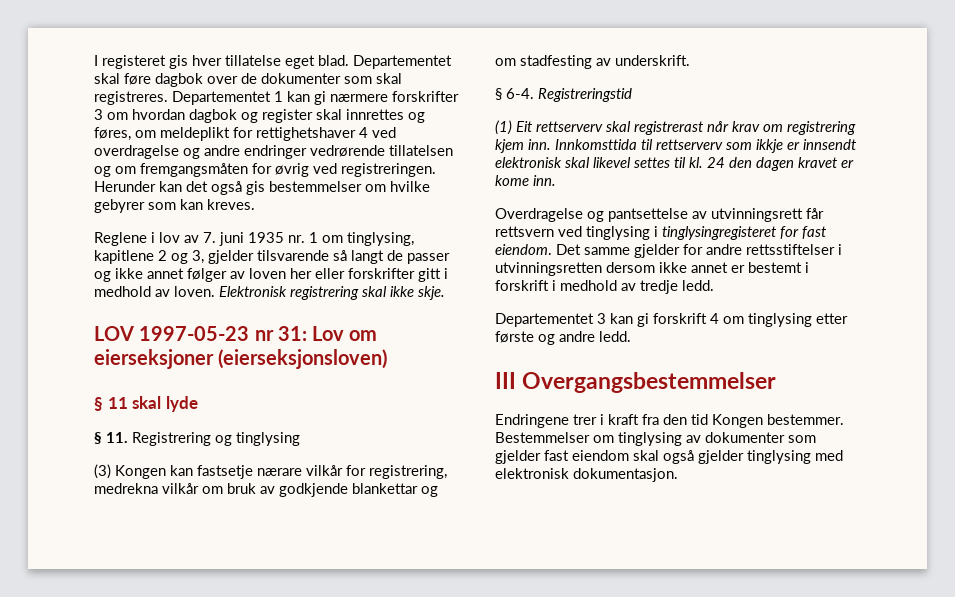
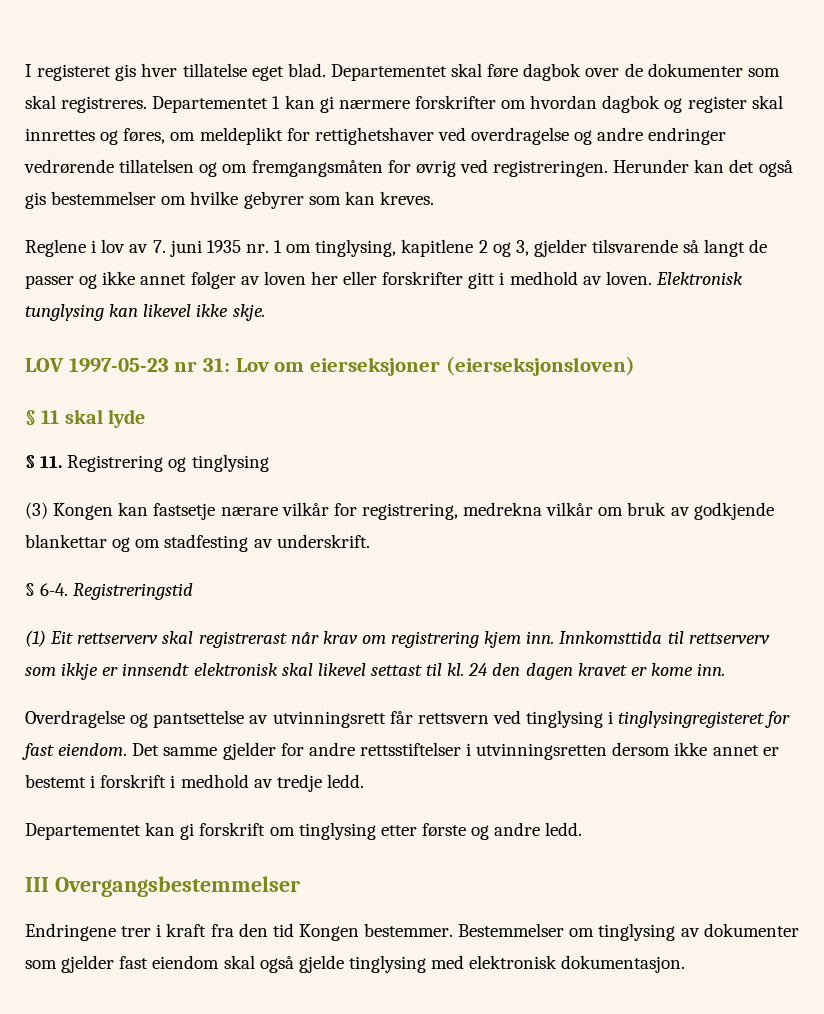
- Departementet 1 kan gi nærmere forskrifter 3 om hvordan dagbok og register skal innrettes og føres, om meldeplikt for rettighetshaver 4 ved overdragelse og andre endringer vedrørende tillatelsen og om fremgangsmåten for øvrig ved registreringen.
+ Departementet 1 kan gi nærmere forskrifter om hvordan dagbok og register skal innrettes og føres, om meldeplikt for rettighetshaver ved overdragelse og andre endringer vedrørende tillatelsen og om fremgangsmåten for øvrig ved registreringen.
- Elektronisk registrering skal ikke skje.
+ Elektronisk tunglysing kan likevel ikke skje.
- Innkomsttida til rettserverv som ikkje er innsendt elektronisk skal likevel settes til kl.
+ Innkomsttida til rettserverv som ikkje er innsendt elektronisk skal likevel settast til kl.
- Departementet 3 kan gi forskrift 4 om tinglysing etter første og andre ledd.
+ Departementet kan gi forskrift om tinglysing etter første og andre ledd.
- Bestemmelser om tinglysing av dokumenter som gjelder fast eiendom skal også gjelder tinglysing med elektronisk dokumentasjon.
+ Bestemmelser om tinglysing av dokumenter som gjelder fast eiendom skal også gjelde tinglysing med elektronisk dokumentasjon.

